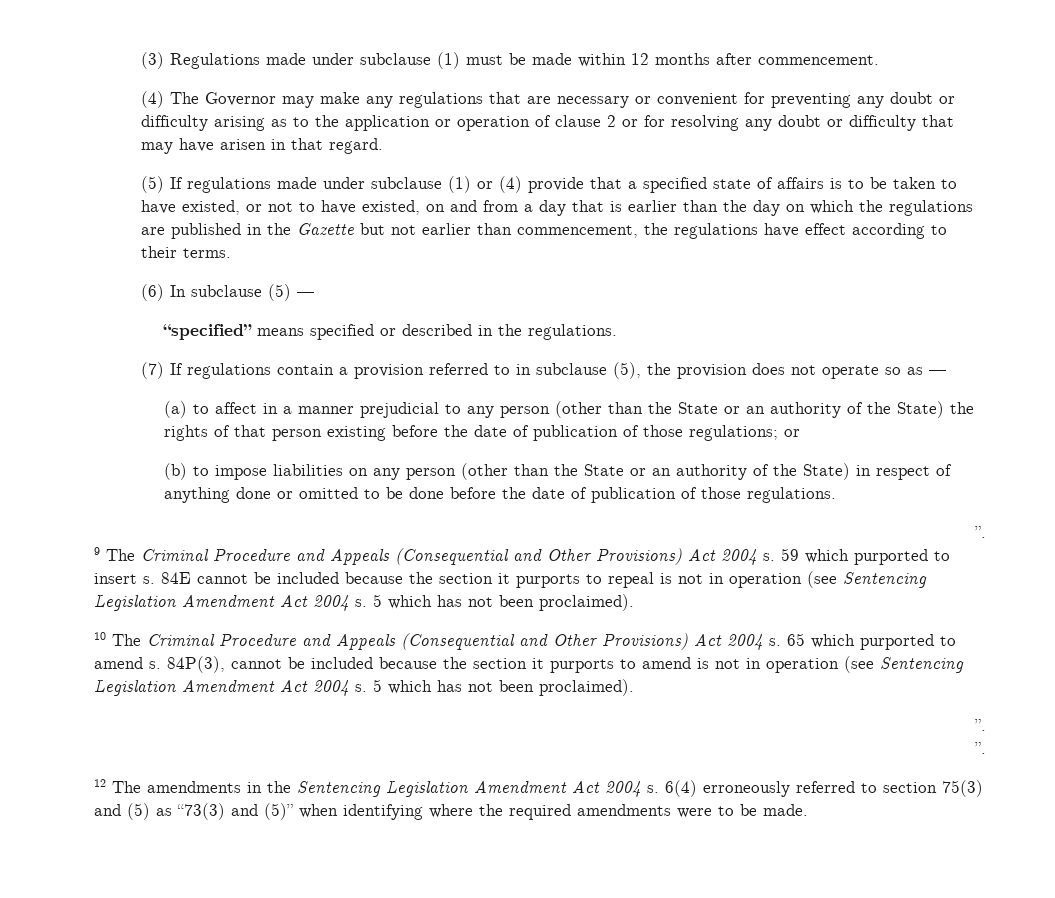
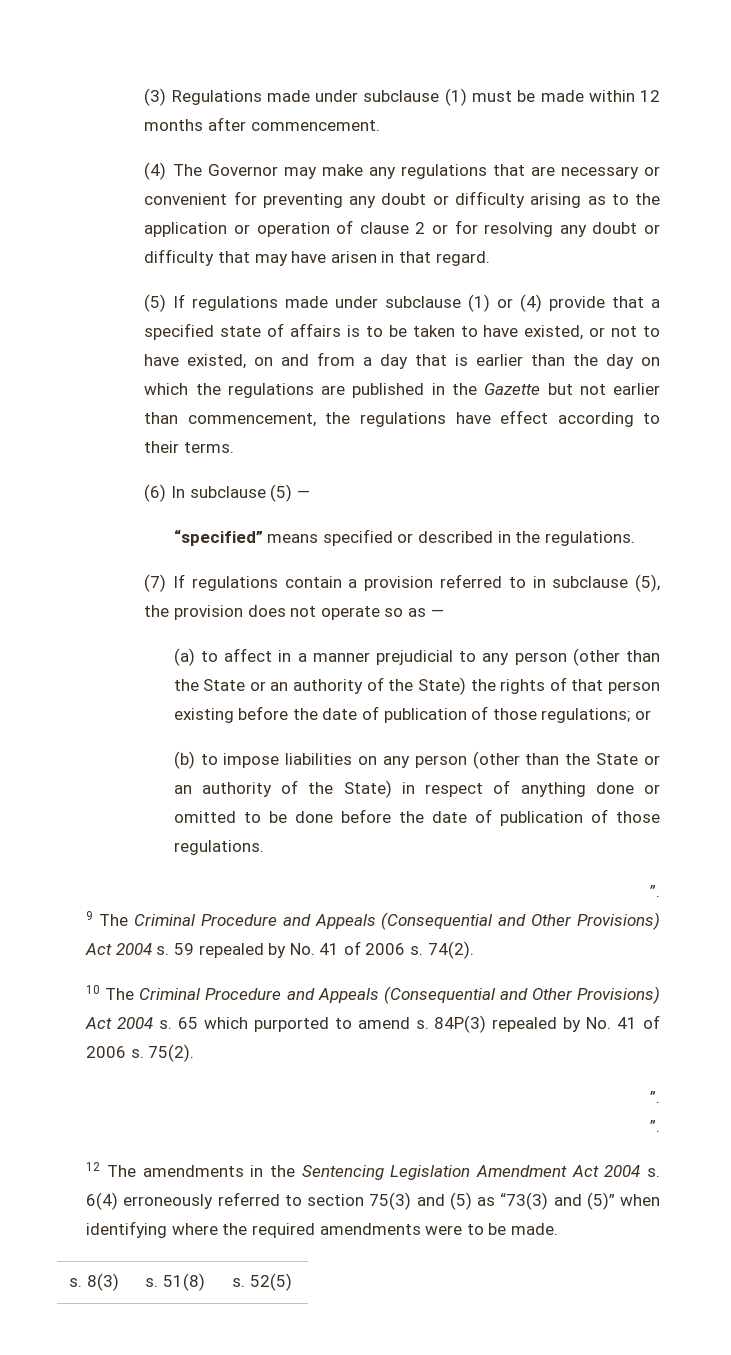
- 59 which purported to insert s. 84E cannot be included because the section it purports to repeal is not in operation (see Sentencing Legislation Amendment Act 2004 s. 5 which has not been proclaimed).
+ 59 repealed by No. 41 of 2006 s. 74(2).
- 84P(3), cannot be included because the section it purports to amend is not in operation (see Sentencing Legislation Amendment Act 2004 s. 5 which has not been proclaimed).
+ 84P(3) repealed by No. 41 of 2006 s. 75(2).
+ s. 8(3) | s. 51(8) | s. 52(5)

